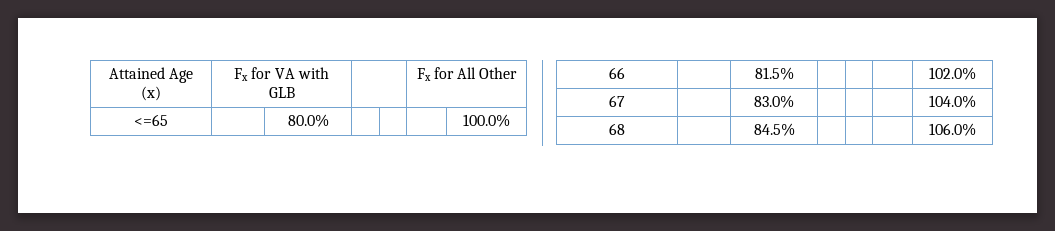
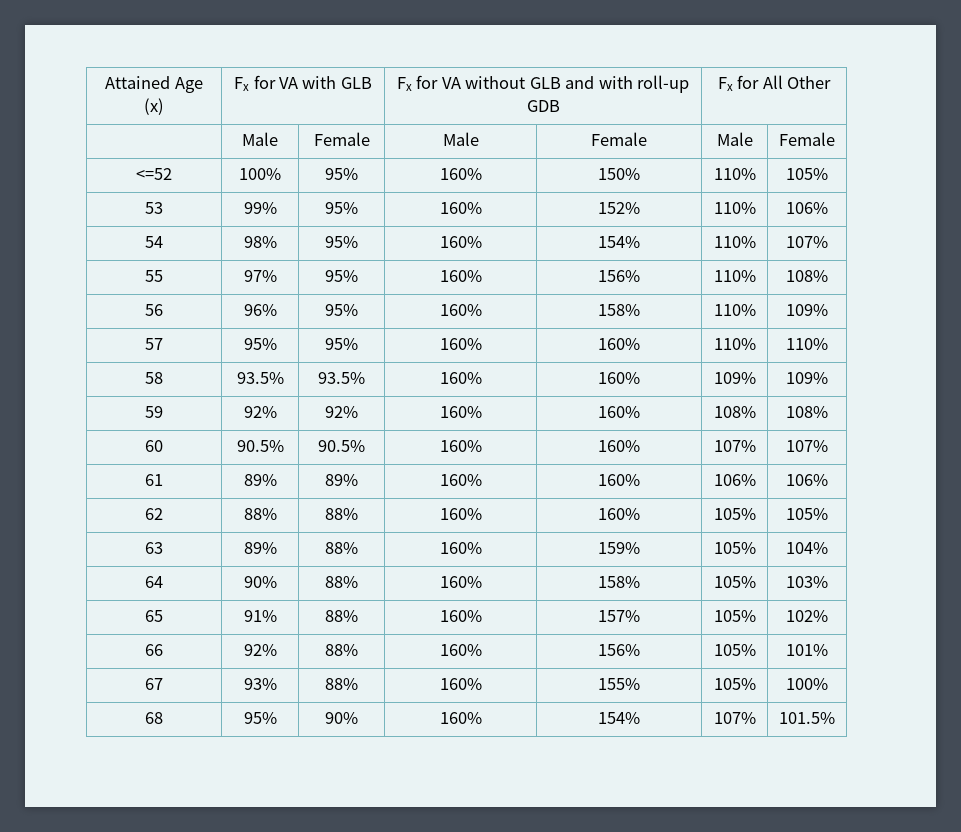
- Attained Age (x) | Fx for VA with GLB | | Fx for All Other
- <=65 | | 80.0% | | | | 100.0%
- 66 | | 81.5% | | | | 102.0%
- 67 | | 83.0% | | | | 104.0%
- 68 | | 84.5% | | | | 106.0%
+ Attained Age (x) | Fx for VA with GLB | Fx for VA without GLB and with roll-up GDB | Fx for All Other
+ | Male | Female | Male | Female | Male | Female
+ <=52 | 100% | 95% | 160% | 150% | 110% | 105%
+ 53 | 99% | 95% | 160% | 152% | 110% | 106%
+ 54 | 98% | 95% | 160% | 154% | 110% | 107%
+ 55 | 97% | 95% | 160% | 156% | 110% | 108%
+ 56 | 96% | 95% | 160% | 158% | 110% | 109%
+ 57 | 95% | 95% | 160% | 160% | 110% | 110%
+ 58 | 93.5% | 93.5% | 160% | 160% | 109% | 109%
+ 59 | 92% | 92% | 160% | 160% | 108% | 108%
+ 60 | 90.5% | 90.5% | 160% | 160% | 107% | 107%
+ 61 | 89% | 89% | 160% | 160% | 106% | 106%
+ 62 | 88% | 88% | 160% | 160% | 105% | 105%
+ 63 | 89% | 88% | 160% | 159% | 105% | 104%
+ 64 | 90% | 88% | 160% | 158% | 105% | 103%
+ 65 | 91% | 88% | 160% | 157% | 105% | 102%
+ 66 | 92% | 88% | 160% | 156% | 105% | 101%
+ 67 | 93% | 88% | 160% | 155% | 105% | 100%
+ 68 | 95% | 90% | 160% | 154% | 107% | 101.5%

